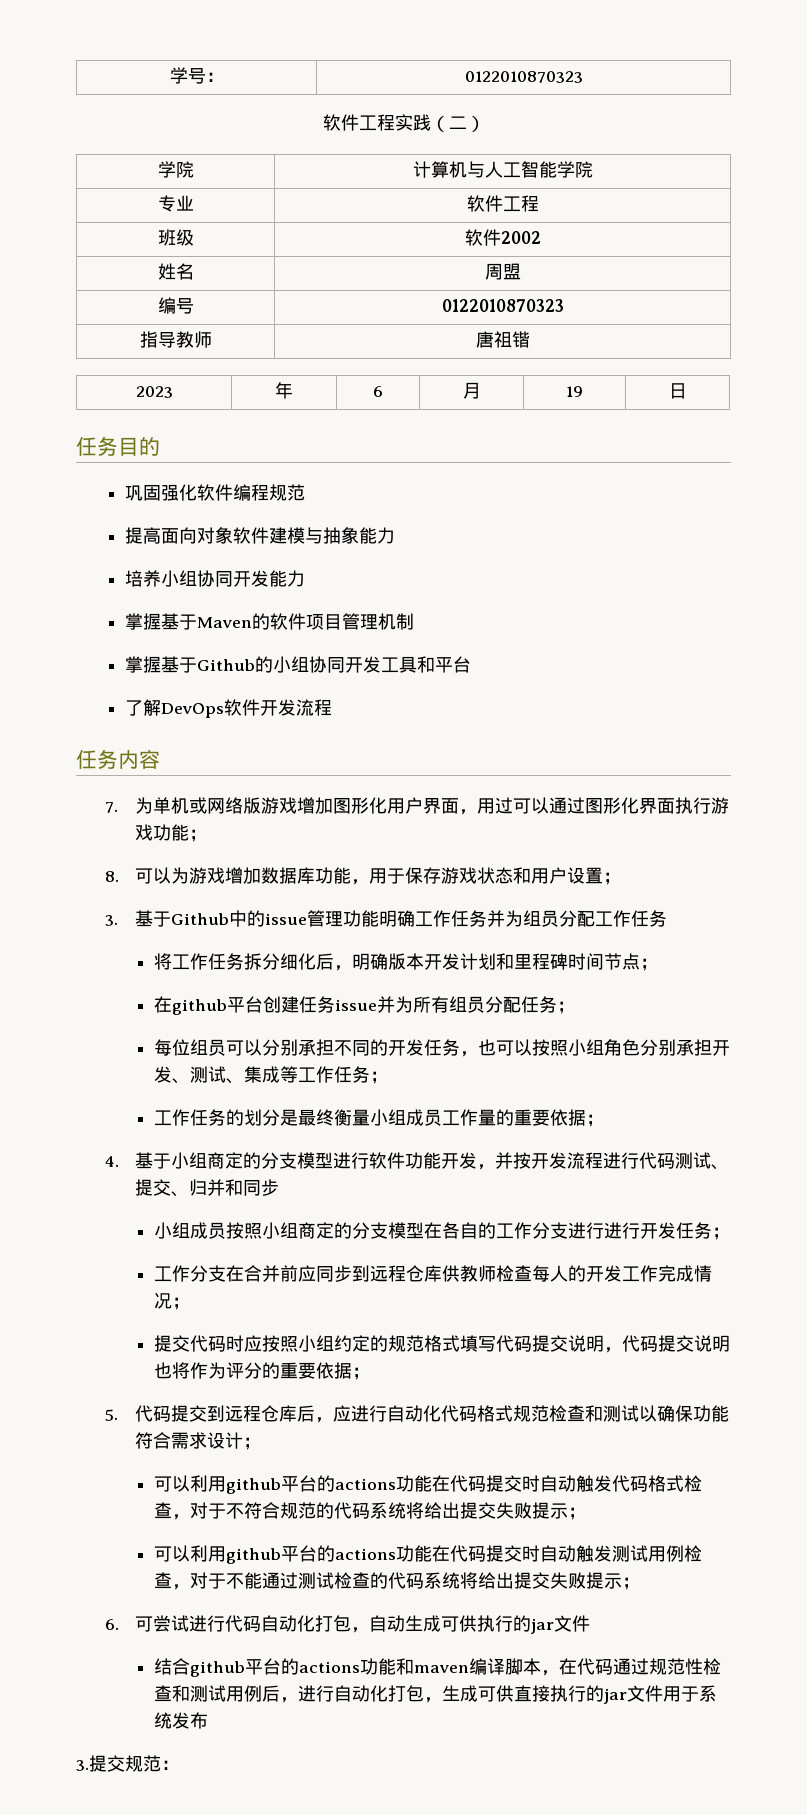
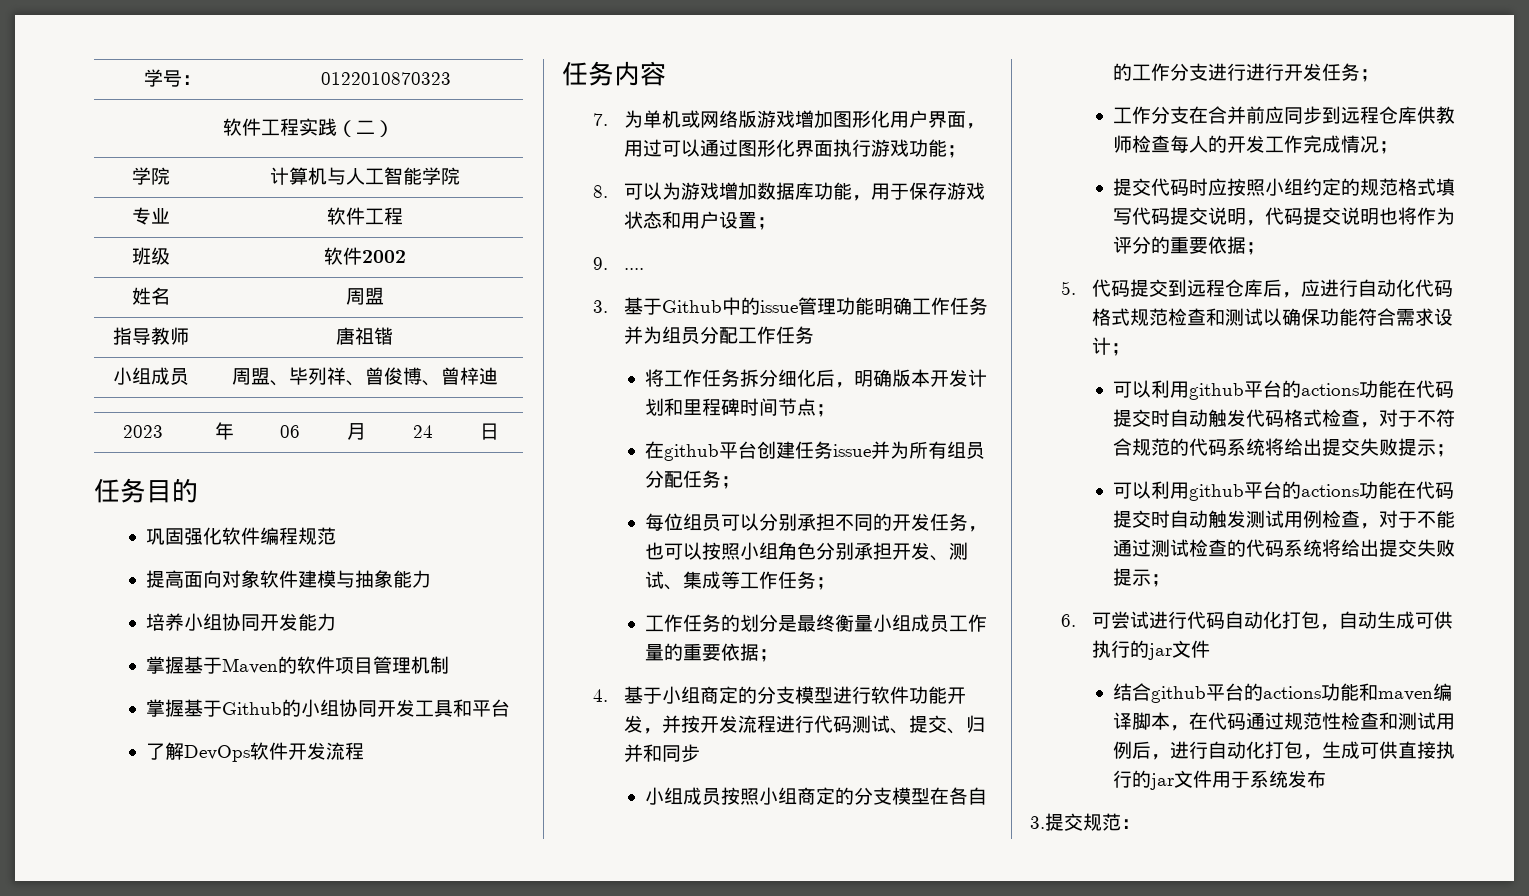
- 编号 | 0122010870323
+ 小组成员 | 周盟、毕列祥、曾俊博、曾梓迪
- 2023 | 年 | 6 | 月 | 19 | 日
+ 2023 | 年 | 06 | 月 | 24 | 日
+ 9. ....

